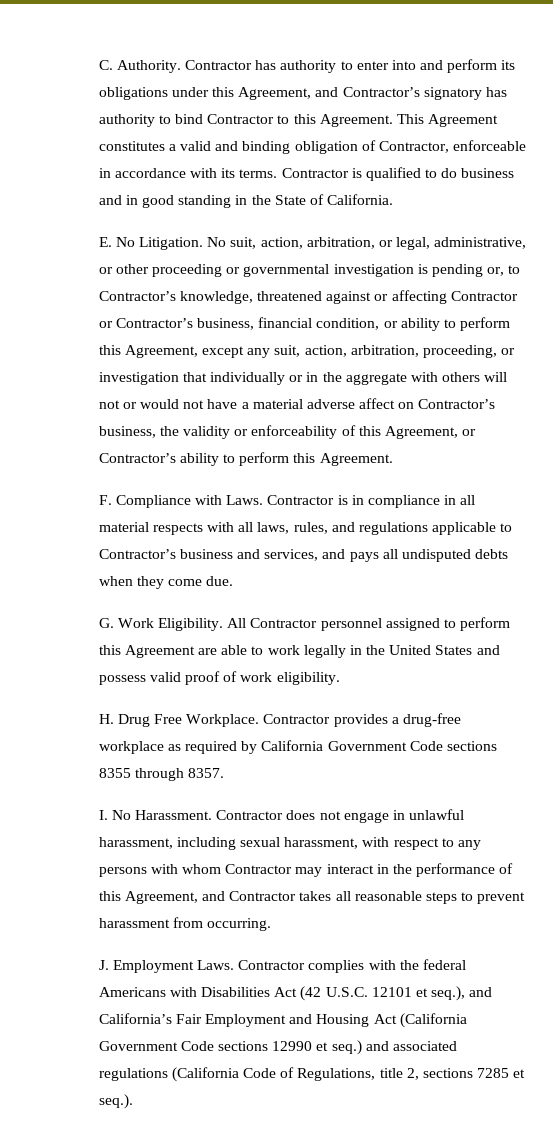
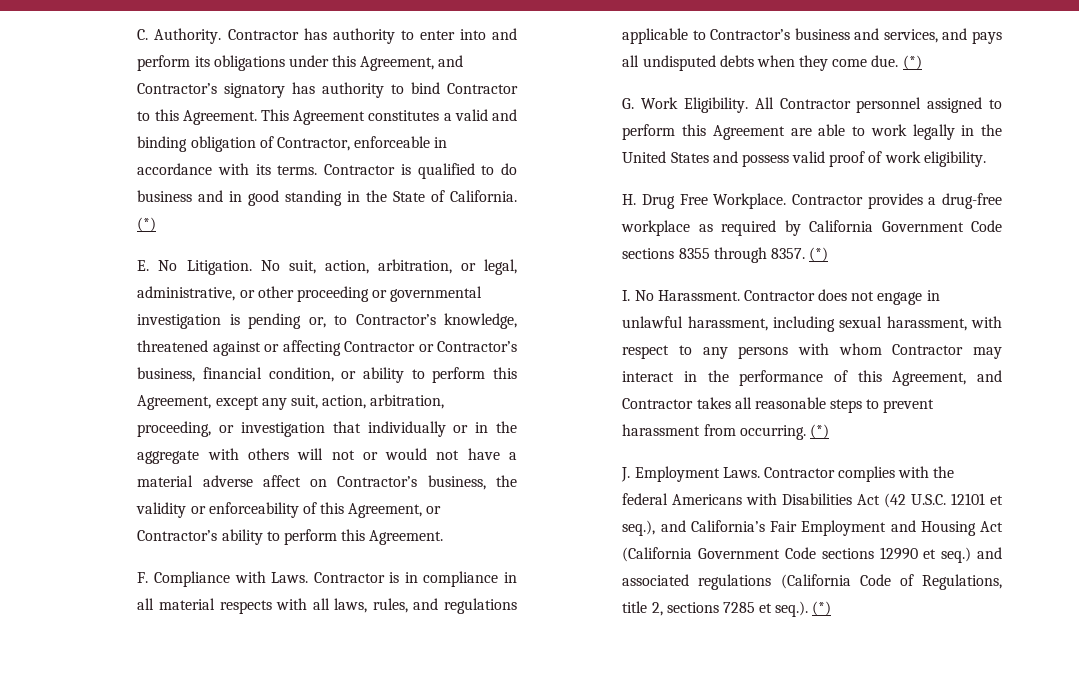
- Contractor is qualified to do business and in good standing in the State of California.
+ Contractor is qualified to do business and in good standing in the State of California. (*)
- Contractor is in compliance in all material respects with all laws, rules, and regulations applicable to Contractor’s business and services, and pays all undisputed debts when they come due.
+ Contractor is in compliance in all material respects with all laws, rules, and regulations applicable to Contractor’s business and services, and pays all undisputed debts when they come due. (*)
- Contractor provides a drug-free workplace as required by California Government Code sections 8355 through 8357.
+ Contractor provides a drug-free workplace as required by California Government Code sections 8355 through 8357. (*)
- Contractor does not engage in unlawful harassment, including sexual harassment, with respect to any persons with whom Contractor may interact in the performance of this Agreement, and Contractor takes all reasonable steps to prevent harassment from occurring.
+ Contractor does not engage in unlawful harassment, including sexual harassment, with respect to any persons with whom Contractor may interact in the performance of this Agreement, and Contractor takes all reasonable steps to prevent harassment from occurring. (*)
- Contractor complies with the federal Americans with Disabilities Act (42 U.S.C. 12101 et seq.), and California’s Fair Employment and Housing Act (California Government Code sections 12990 et seq.) and associated regulations (California Code of Regulations, title 2, sections 7285 et seq.).
+ Contractor complies with the federal Americans with Disabilities Act (42 U.S.C. 12101 et seq.), and California’s Fair Employment and Housing Act (California Government Code sections 12990 et seq.) and associated regulations (California Code of Regulations, title 2, sections 7285 et seq.). (*)

